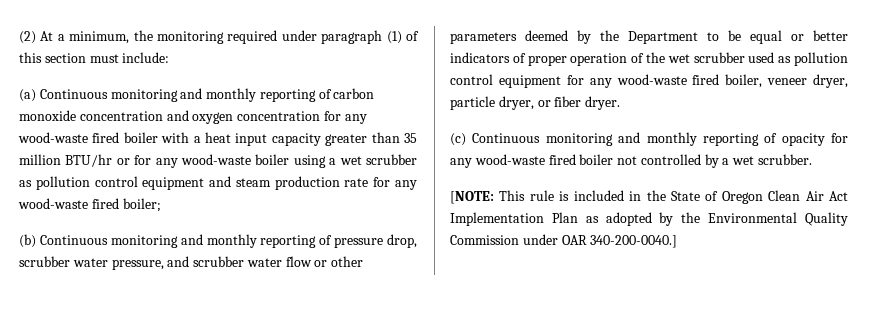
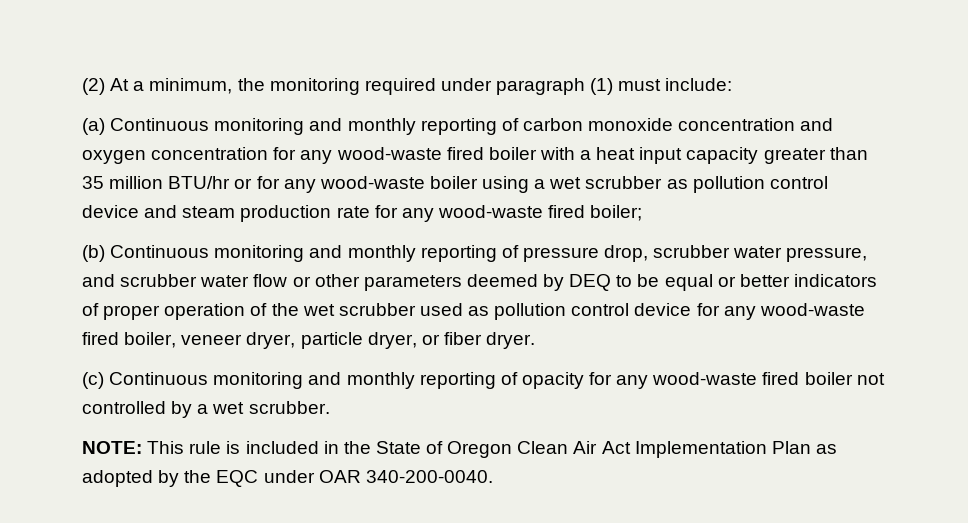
- (2) At a minimum, the monitoring required under paragraph (1) of this section must include:
+ (2) At a minimum, the monitoring required under paragraph (1) must include:
- (a) Continuous monitoring and monthly reporting of carbon monoxide concentration and oxygen concentration for any wood-waste fired boiler with a heat input capacity greater than 35 million BTU/hr or for any wood-waste boiler using a wet scrubber as pollution control equipment and steam production rate for any wood-waste fired boiler;
+ (a) Continuous monitoring and monthly reporting of carbon monoxide concentration and oxygen concentration for any wood-waste fired boiler with a heat input capacity greater than 35 million BTU/hr or for any wood-waste boiler using a wet scrubber as pollution control device and steam production rate for any wood-waste fired boiler;
- (b) Continuous monitoring and monthly reporting of pressure drop, scrubber water pressure, and scrubber water flow or other parameters deemed by the Department to be equal or better indicators of proper operation of the wet scrubber used as pollution control equipment for any wood-waste fired boiler, veneer dryer, particle dryer, or fiber dryer.
+ (b) Continuous monitoring and monthly reporting of pressure drop, scrubber water pressure, and scrubber water flow or other parameters deemed by DEQ to be equal or better indicators of proper operation of the wet scrubber used as pollution control device for any wood-waste fired boiler, veneer dryer, particle dryer, or fiber dryer.
- [NOTE: This rule is included in the State of Oregon Clean Air Act Implementation Plan as adopted by the Environmental Quality Commission under OAR 340-200-0040.]
+ NOTE: This rule is included in the State of Oregon Clean Air Act Implementation Plan as adopted by the EQC under OAR 340-200-0040.

